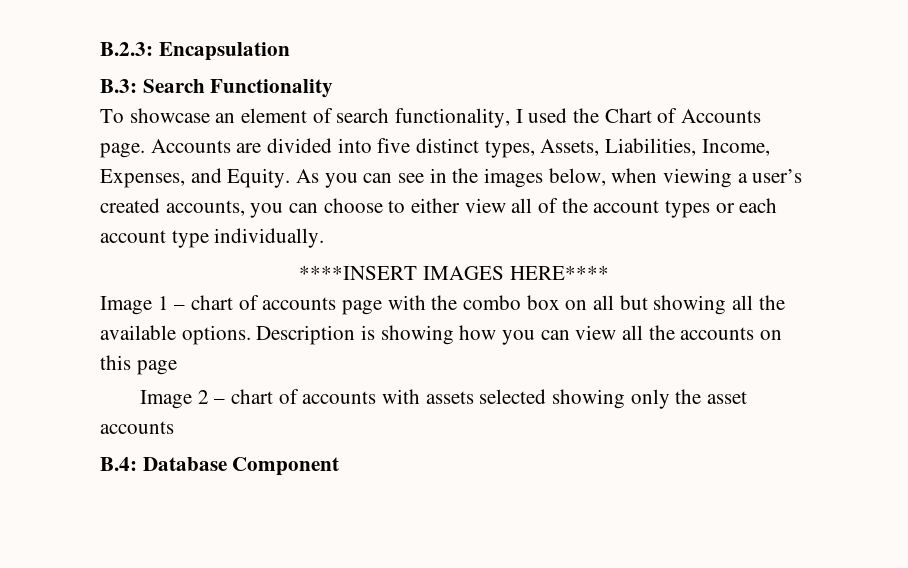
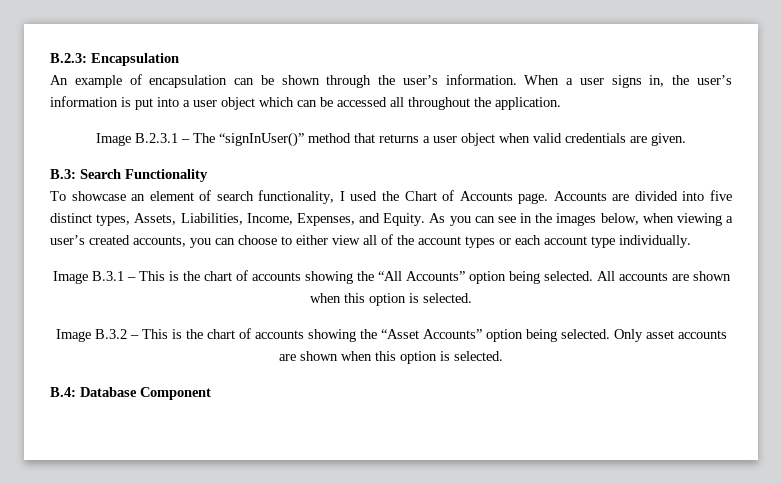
+ An example of encapsulation can be shown through the user’s information. When a user signs in, the user’s information is put into a user object which can be accessed all throughout the application.
+ Image B.2.3.1 – The “signInUser()” method that returns a user object when valid credentials are given.
- ****INSERT IMAGES HERE****
- Image 1 – chart of accounts page with the combo box on all but showing all the available options. Description is showing how you can view all the accounts on this page
- Image 2 – chart of accounts with assets selected showing only the asset accounts
+ Image B.3.1 – This is the chart of accounts showing the “All Accounts” option being selected. All accounts are shown when this option is selected.
+ Image B.3.2 – This is the chart of accounts showing the “Asset Accounts” option being selected. Only asset accounts are shown when this option is selected.

